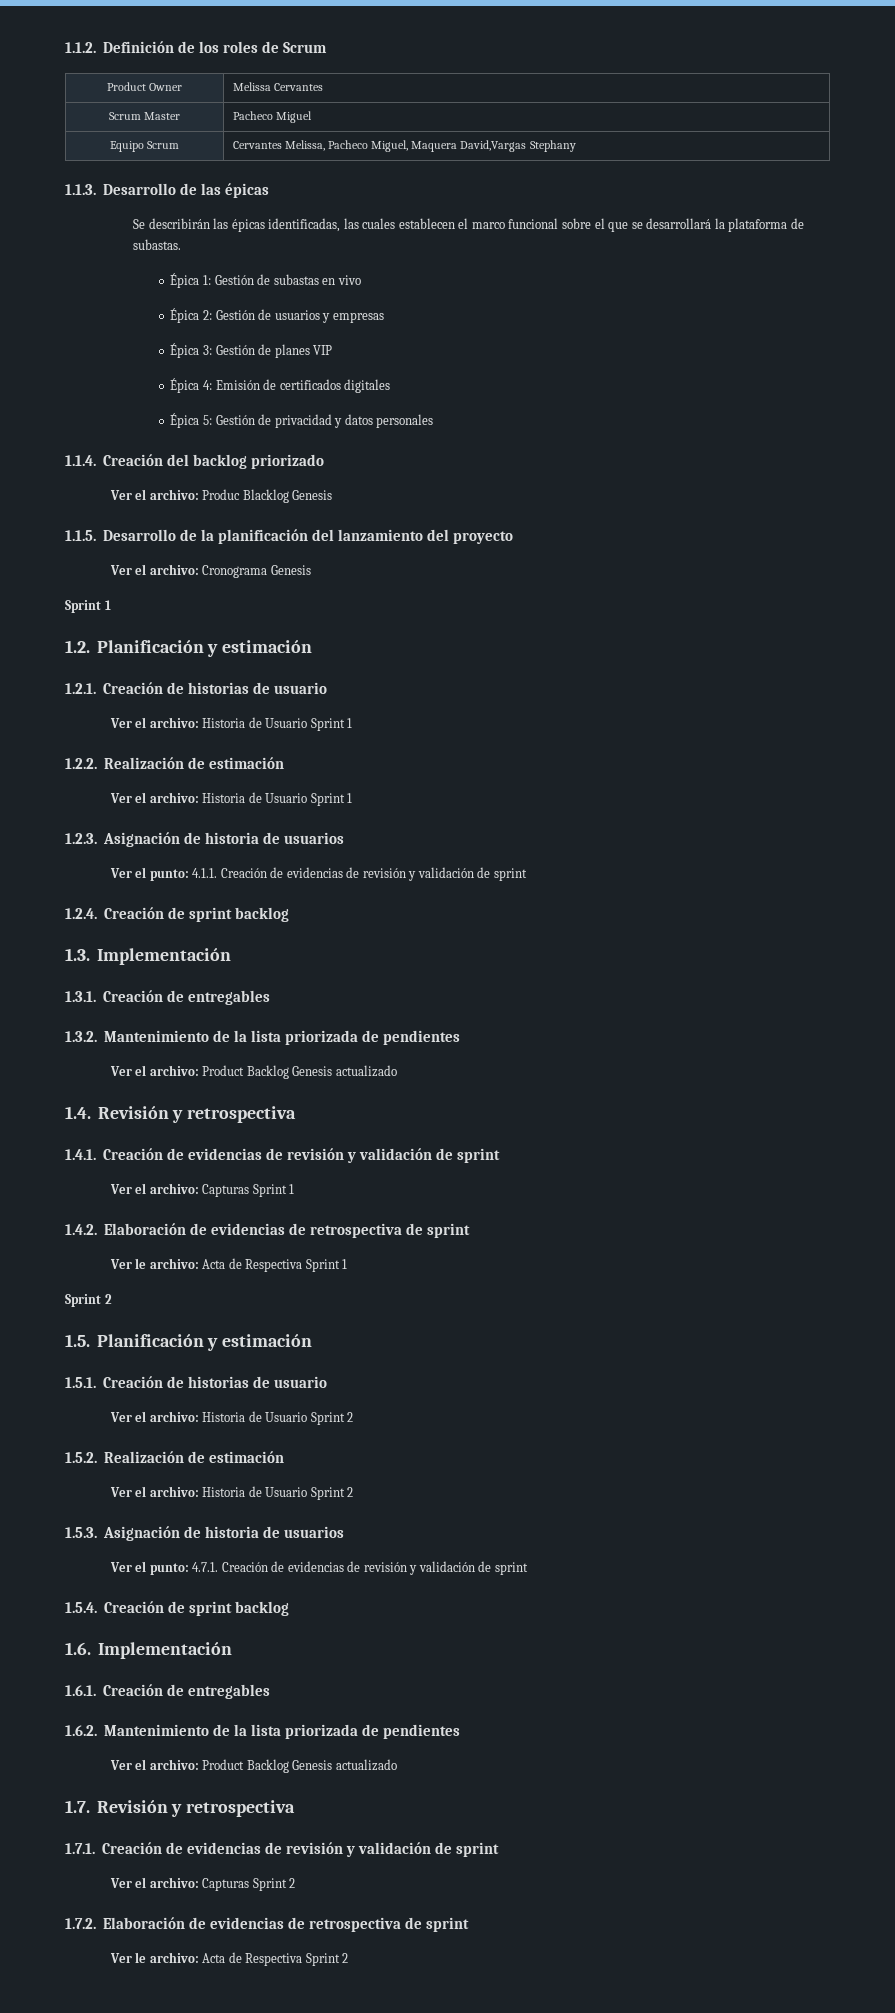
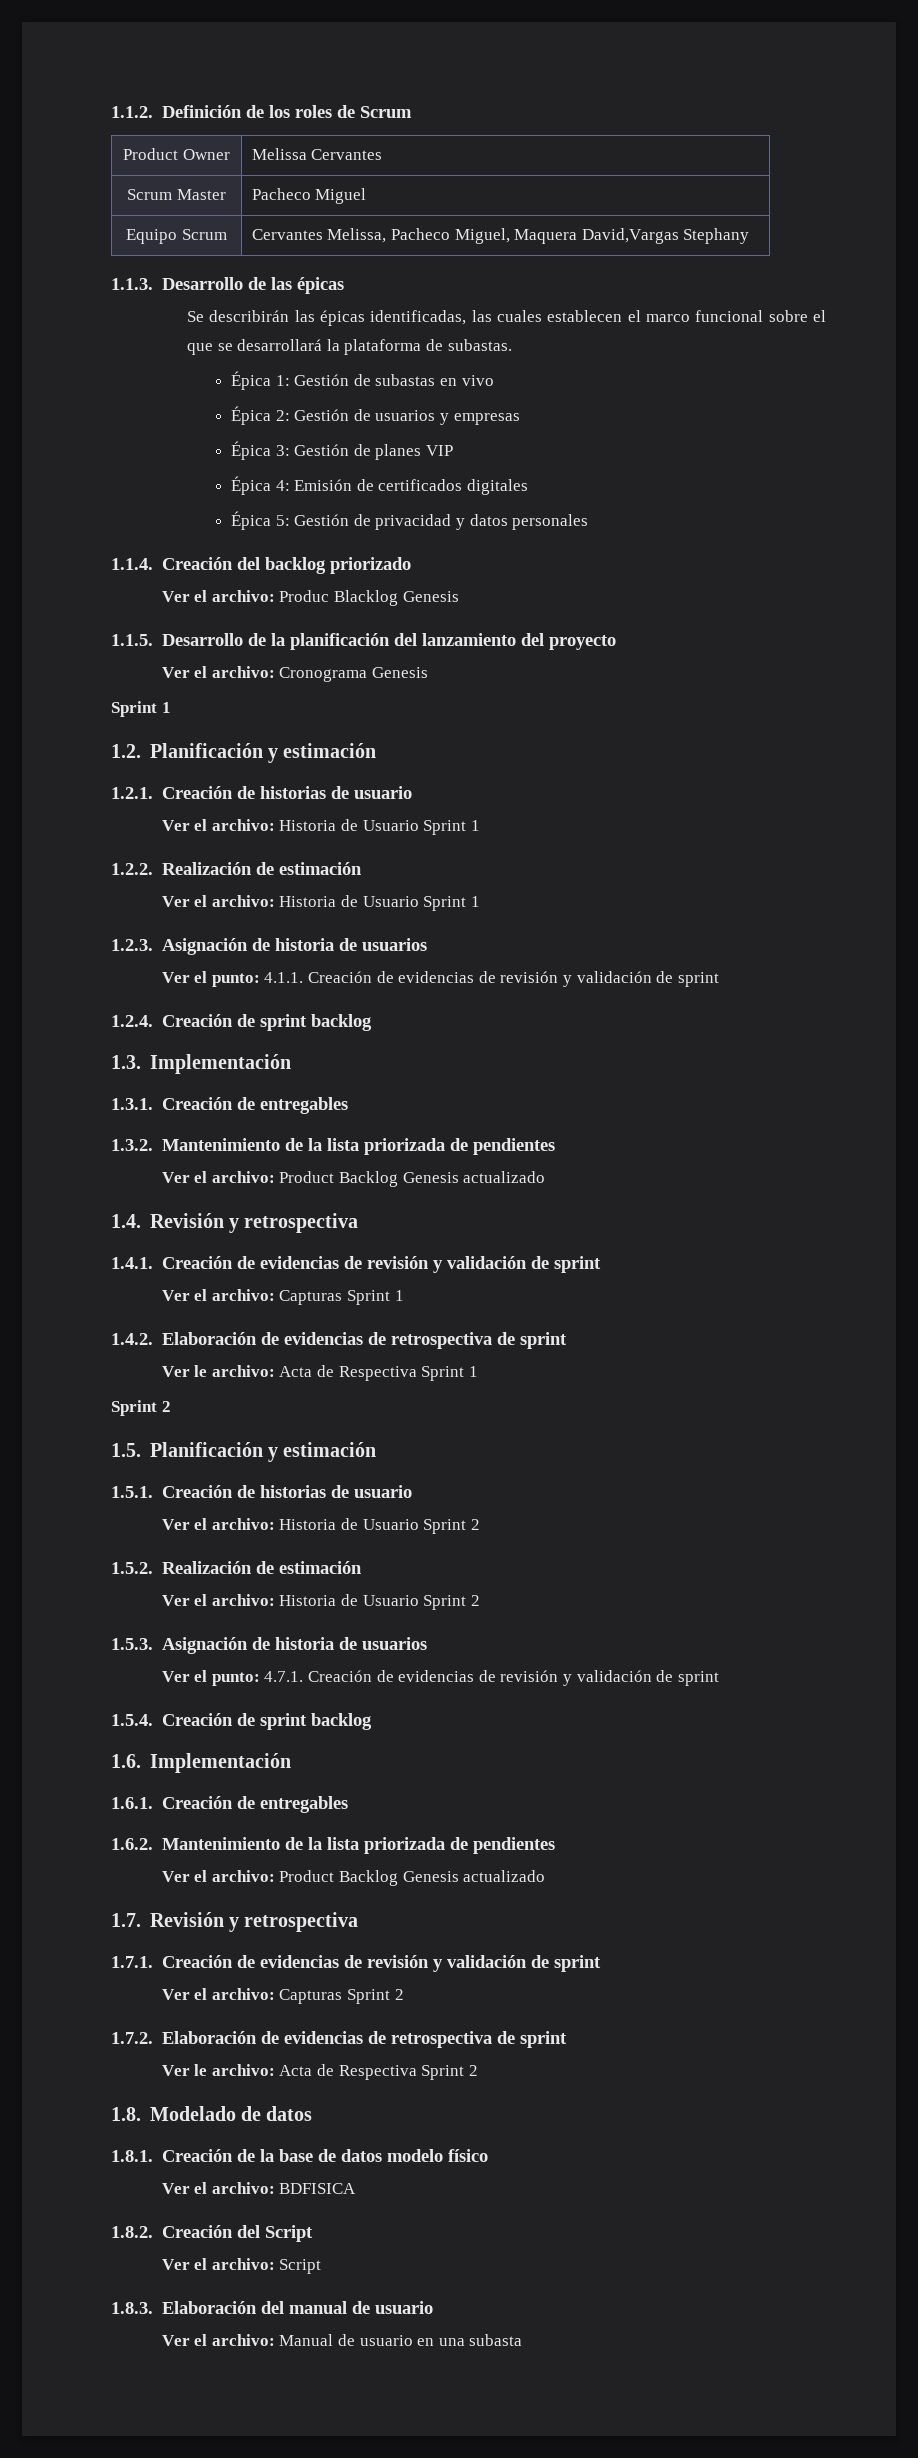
+ 1.8. Modelado de datos
+ 1.8.1. Creación de la base de datos modelo físico
+ Ver el archivo: BDFISICA
+ 1.8.2. Creación del Script
+ Ver el archivo: Script
+ 1.8.3. Elaboración del manual de usuario
+ Ver el archivo: Manual de usuario en una subasta

